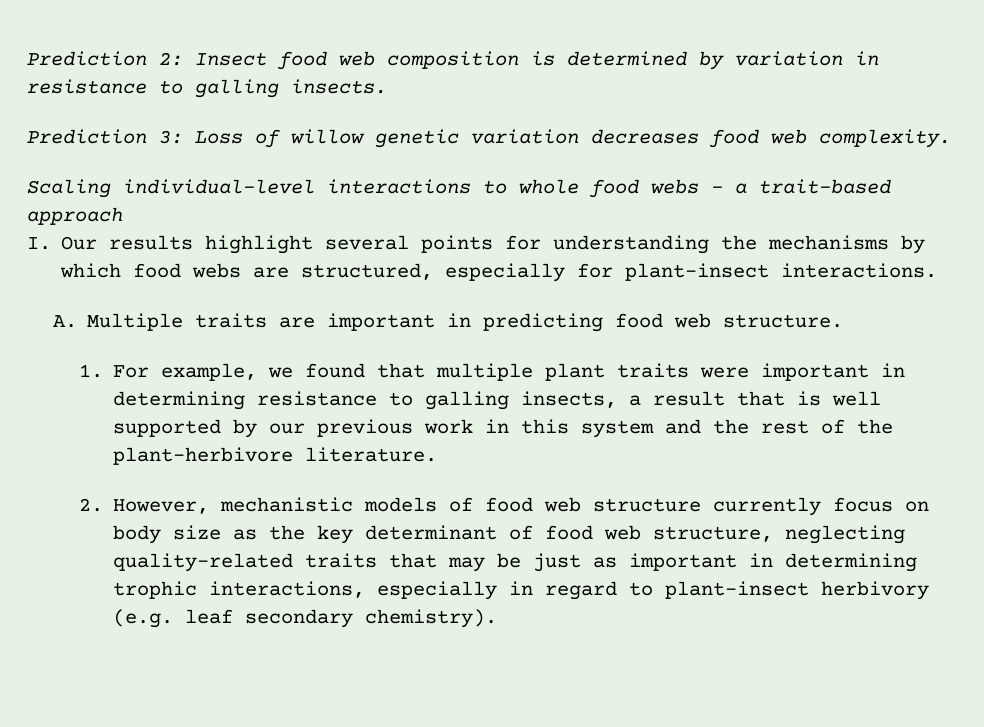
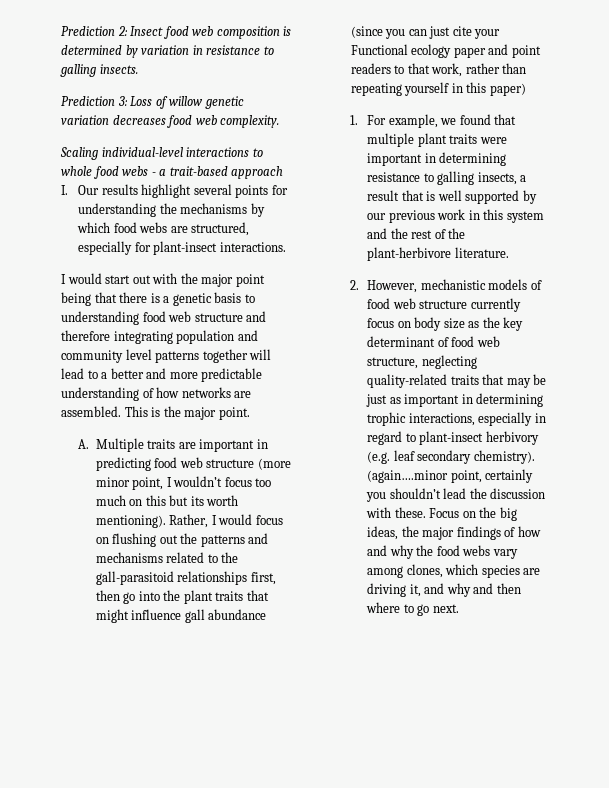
+ I would start out with the major point being that there is a genetic basis to understanding food web structure and therefore integrating population and community level patterns together will lead to a better and more predictable understanding of how networks are assembled. This is the major point.
- A. Multiple traits are important in predicting food web structure.
+ A. Multiple traits are important in predicting food web structure (more minor point, I wouldn’t focus too much on this but its worth mentioning). Rather, I would focus on flushing out the patterns and mechanisms related to the gall-parasitoid relationships first, then go into the plant traits that might influence gall abundance (since you can just cite your Functional ecology paper and point readers to that work, rather than repeating yourself in this paper)
+ (again….minor point, certainly you shouldn’t lead the discussion with these. Focus on the big ideas, the major findings of how and why the food webs vary among clones, which species are driving it, and why and then where to go next.

